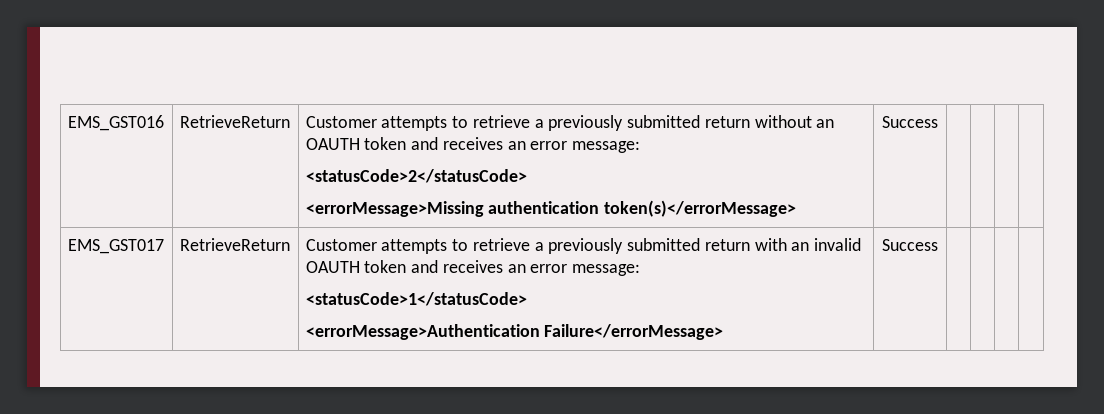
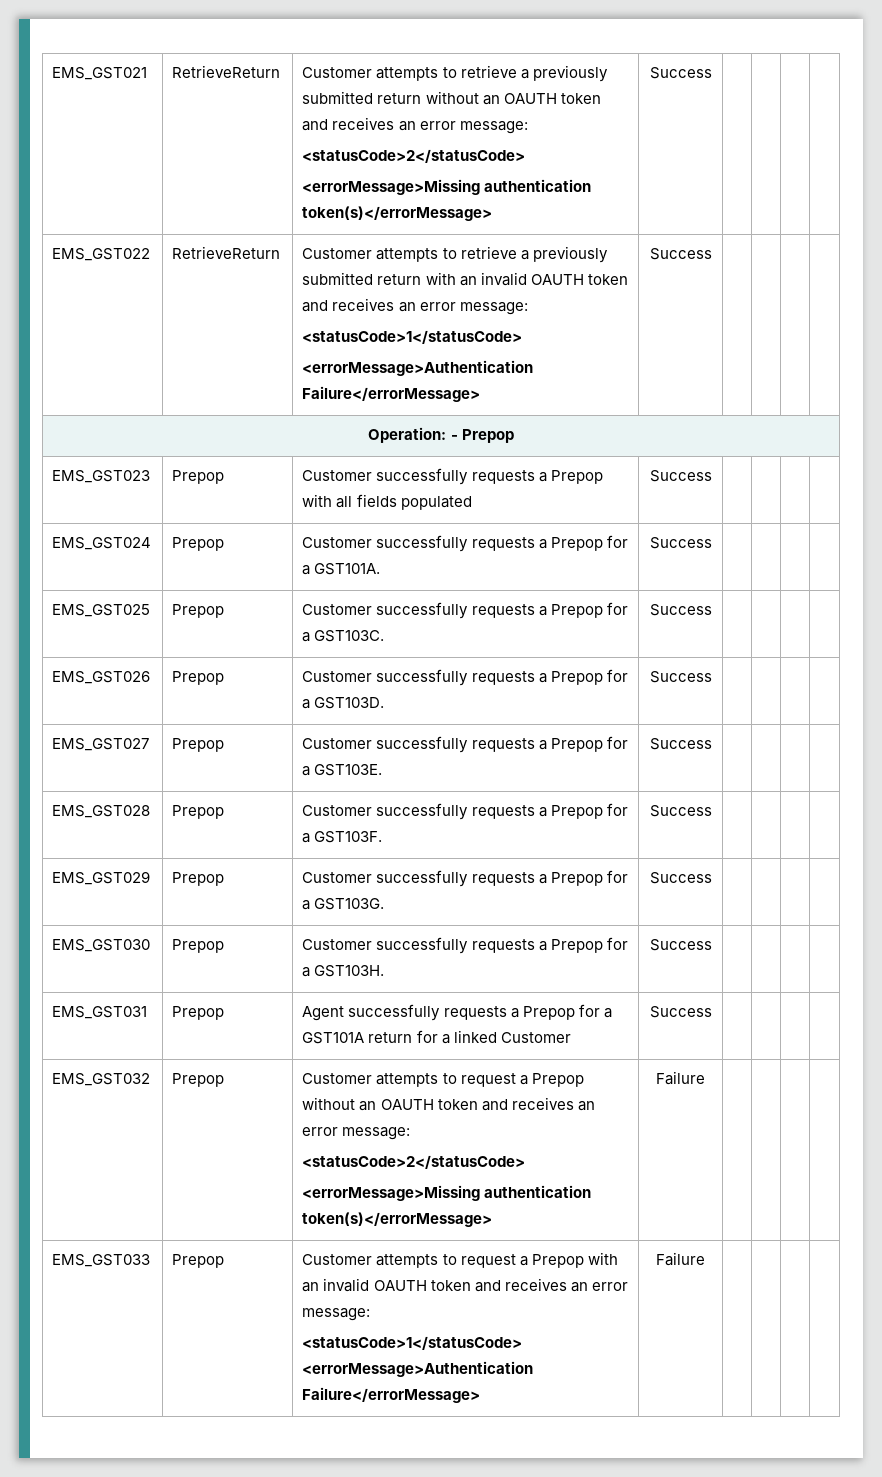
- EMS_GST016 | RetrieveReturn | Customer attempts to retrieve a previously submitted return without an OAUTH token and receives an error message:
+ EMS_GST021 | RetrieveReturn | Customer attempts to retrieve a previously submitted return without an OAUTH token and receives an error message:
- EMS_GST017 | RetrieveReturn | Customer attempts to retrieve a previously submitted return with an invalid OAUTH token and receives an error message:
+ EMS_GST022 | RetrieveReturn | Customer attempts to retrieve a previously submitted return with an invalid OAUTH token and receives an error message:
+ Operation: - Prepop
+ EMS_GST023 | Prepop | Customer successfully requests a Prepop with all fields populated | Success | | | |
+ EMS_GST024 | Prepop | Customer successfully requests a Prepop for a GST101A. | Success | | | |
+ EMS_GST025 | Prepop | Customer successfully requests a Prepop for a GST103C. | Success | | | |
+ EMS_GST026 | Prepop | Customer successfully requests a Prepop for a GST103D. | Success | | | |
+ EMS_GST027 | Prepop | Customer successfully requests a Prepop for a GST103E. | Success | | | |
+ EMS_GST028 | Prepop | Customer successfully requests a Prepop for a GST103F. | Success | | | |
+ EMS_GST029 | Prepop | Customer successfully requests a Prepop for a GST103G. | Success | | | |
+ EMS_GST030 | Prepop | Customer successfully requests a Prepop for a GST103H. | Success | | | |
+ EMS_GST031 | Prepop | Agent successfully requests a Prepop for a GST101A return for a linked Customer | Success | | | |
+ EMS_GST032 | Prepop | Customer attempts to request a Prepop without an OAUTH token and receives an error message:
+ <statusCode>2</statusCode>
+ <errorMessage>Missing authentication token(s)</errorMessage> | Failure | | | |
+ EMS_GST033 | Prepop | Customer attempts to request a Prepop with an invalid OAUTH token and receives an error message:
+ <statusCode>1</statusCode> <errorMessage>Authentication Failure</errorMessage> | Failure | | | |

